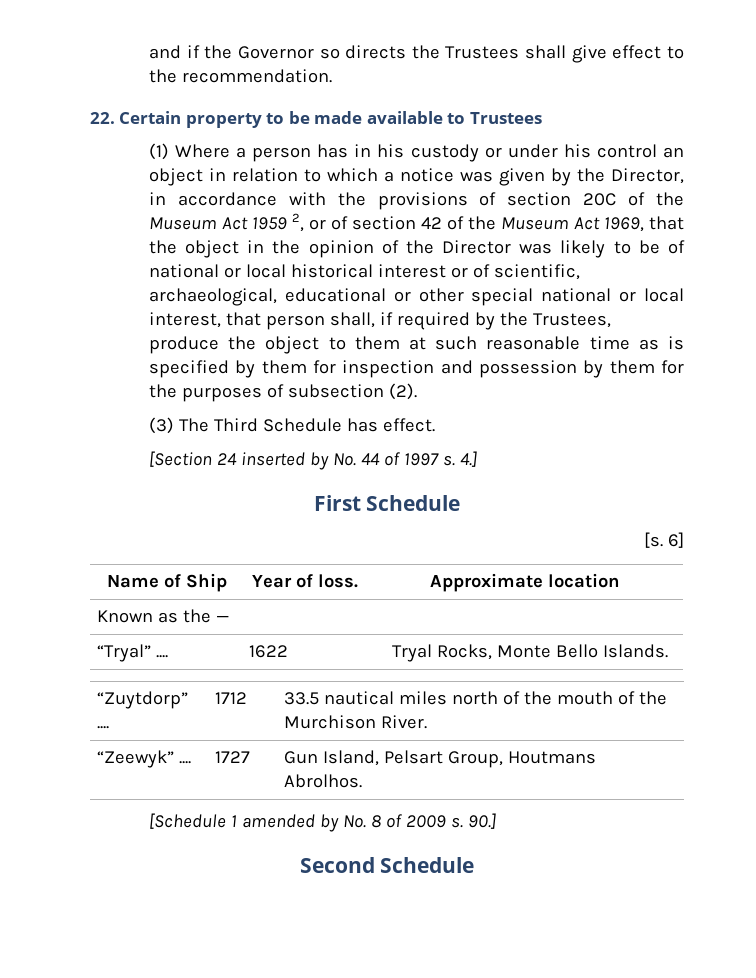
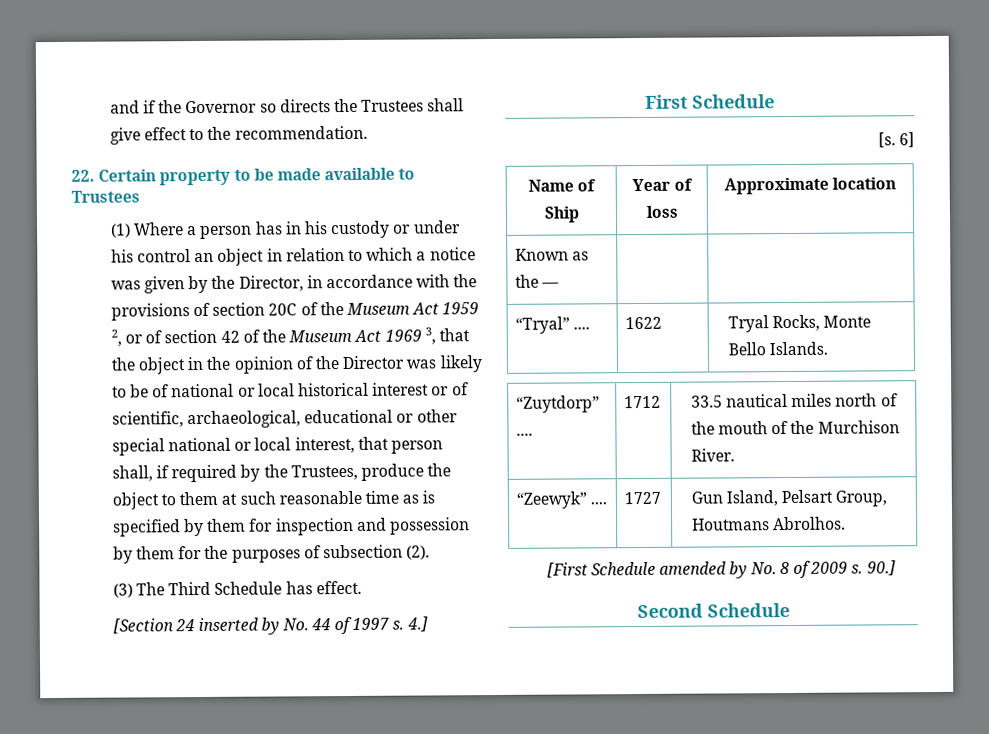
- (1) Where a person has in his custody or under his control an object in relation to which a notice was given by the Director, in accordance with the provisions of section 20C of the Museum Act 1959 2, or of section 42 of the Museum Act 1969, that the object in the opinion of the Director was likely to be of national or local historical interest or of scientific, archaeological, educational or other special national or local interest, that person shall, if required by the Trustees, produce the object to them at such reasonable time as is specified by them for inspection and possession by them for the purposes of subsection (2).
+ (1) Where a person has in his custody or under his control an object in relation to which a notice was given by the Director, in accordance with the provisions of section 20C of the Museum Act 1959 2, or of section 42 of the Museum Act 1969 3, that the object in the opinion of the Director was likely to be of national or local historical interest or of scientific, archaeological, educational or other special national or local interest, that person shall, if required by the Trustees, produce the object to them at such reasonable time as is specified by them for inspection and possession by them for the purposes of subsection (2).
- Name of Ship | Year of loss. | Approximate location
+ Name of Ship | Year of loss | Approximate location
- [Schedule 1 amended by No. 8 of 2009 s.
+ [First Schedule amended by No. 8 of 2009 s.

